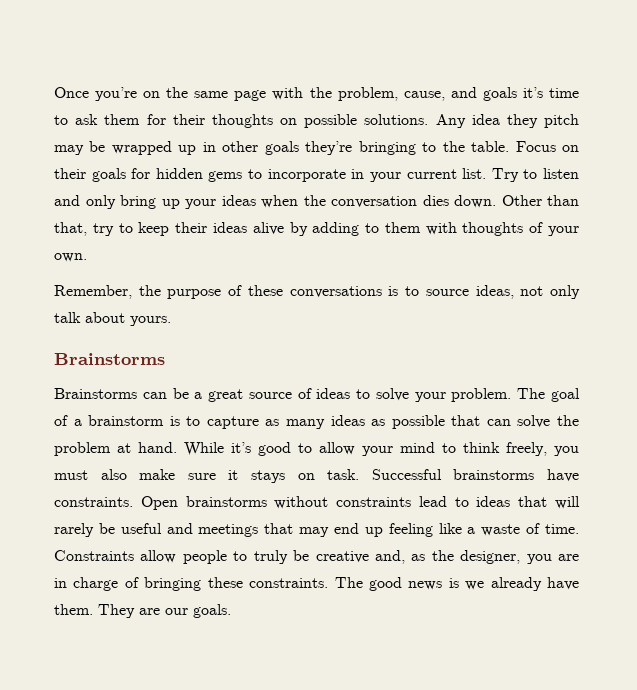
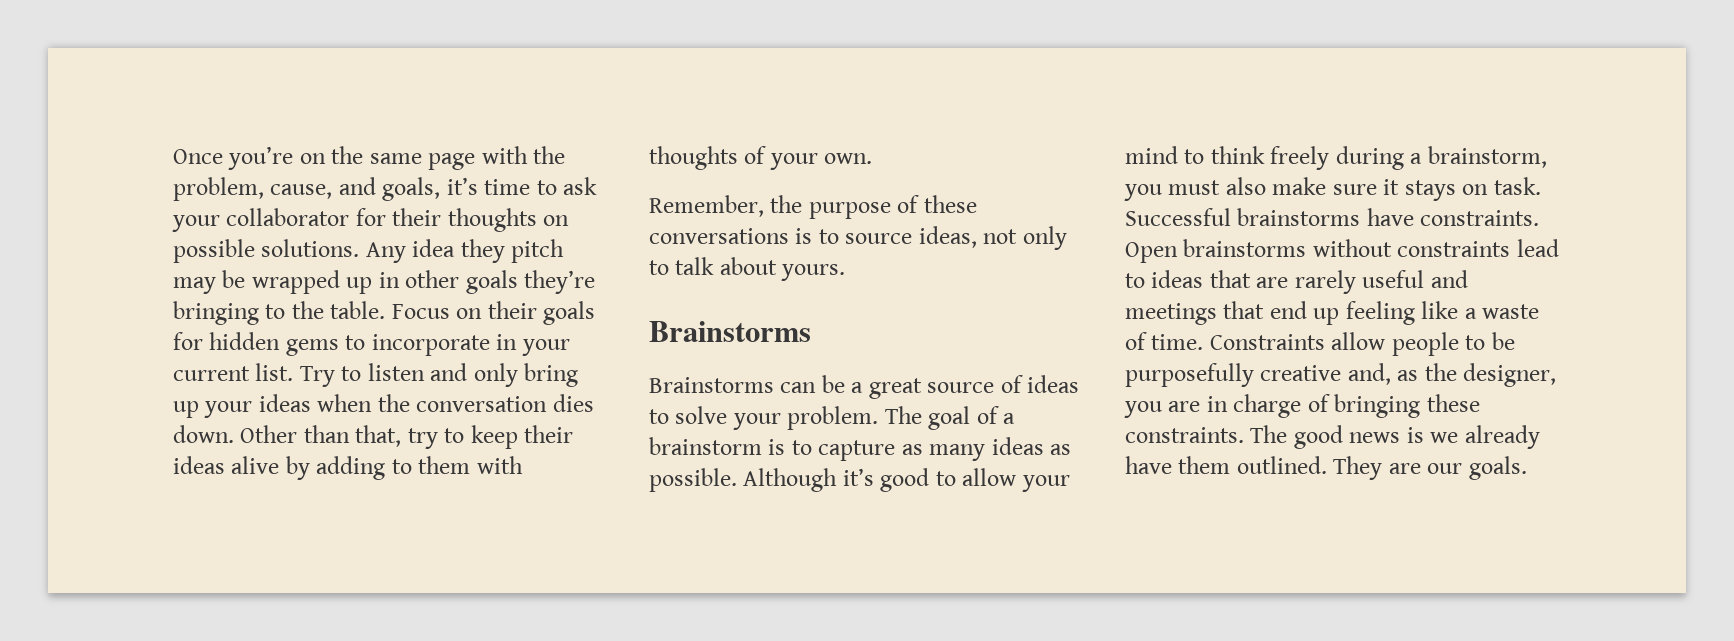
- Once you’re on the same page with the problem, cause, and goals it’s time to ask them for their thoughts on possible solutions.
+ Once you’re on the same page with the problem, cause, and goals, it’s time to ask your collaborator for their thoughts on possible solutions.
- Remember, the purpose of these conversations is to source ideas, not only talk about yours.
+ Remember, the purpose of these conversations is to source ideas, not only to talk about yours.
- The goal of a brainstorm is to capture as many ideas as possible that can solve the problem at hand. While it’s good to allow your mind to think freely, you must also make sure it stays on task.
+ The goal of a brainstorm is to capture as many ideas as possible. Although it’s good to allow your mind to think freely during a brainstorm, you must also make sure it stays on task.
- Open brainstorms without constraints lead to ideas that will rarely be useful and meetings that may end up feeling like a waste of time.
+ Open brainstorms without constraints lead to ideas that are rarely useful and meetings that end up feeling like a waste of time.
- Constraints allow people to truly be creative and, as the designer, you are in charge of bringing these constraints.
+ Constraints allow people to be purposefully creative and, as the designer, you are in charge of bringing these constraints.
- The good news is we already have them.
+ The good news is we already have them outlined.

